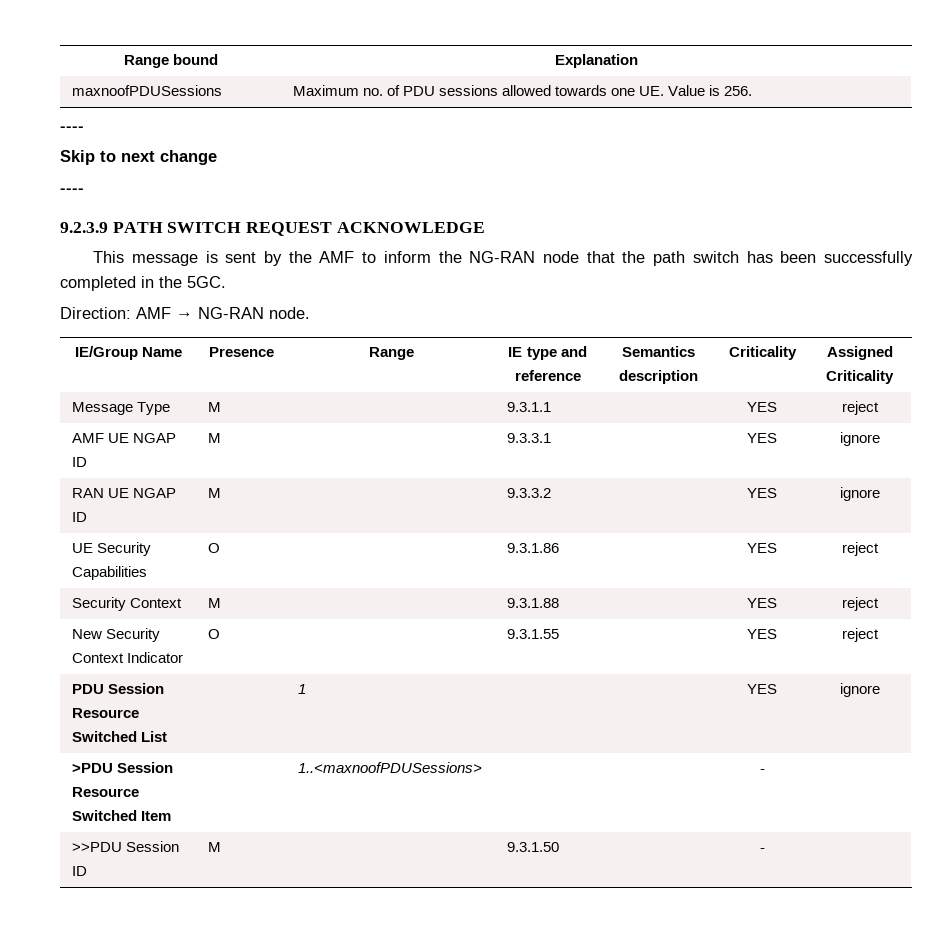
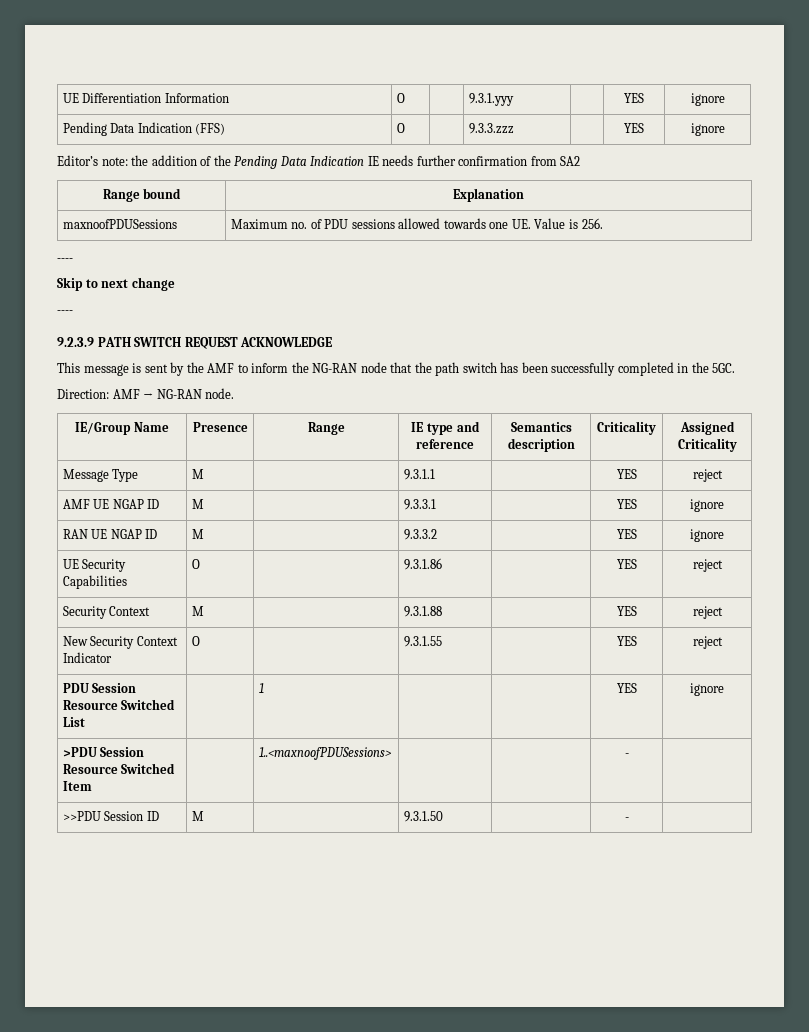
+ UE Differentiation Information | O | | 9.3.1.yyy | | YES | ignore
+ Pending Data Indication (FFS) | O | | 9.3.3.zzz | | YES | ignore
+ Editor’s note: the addition of the Pending Data Indication IE needs further confirmation from SA2

